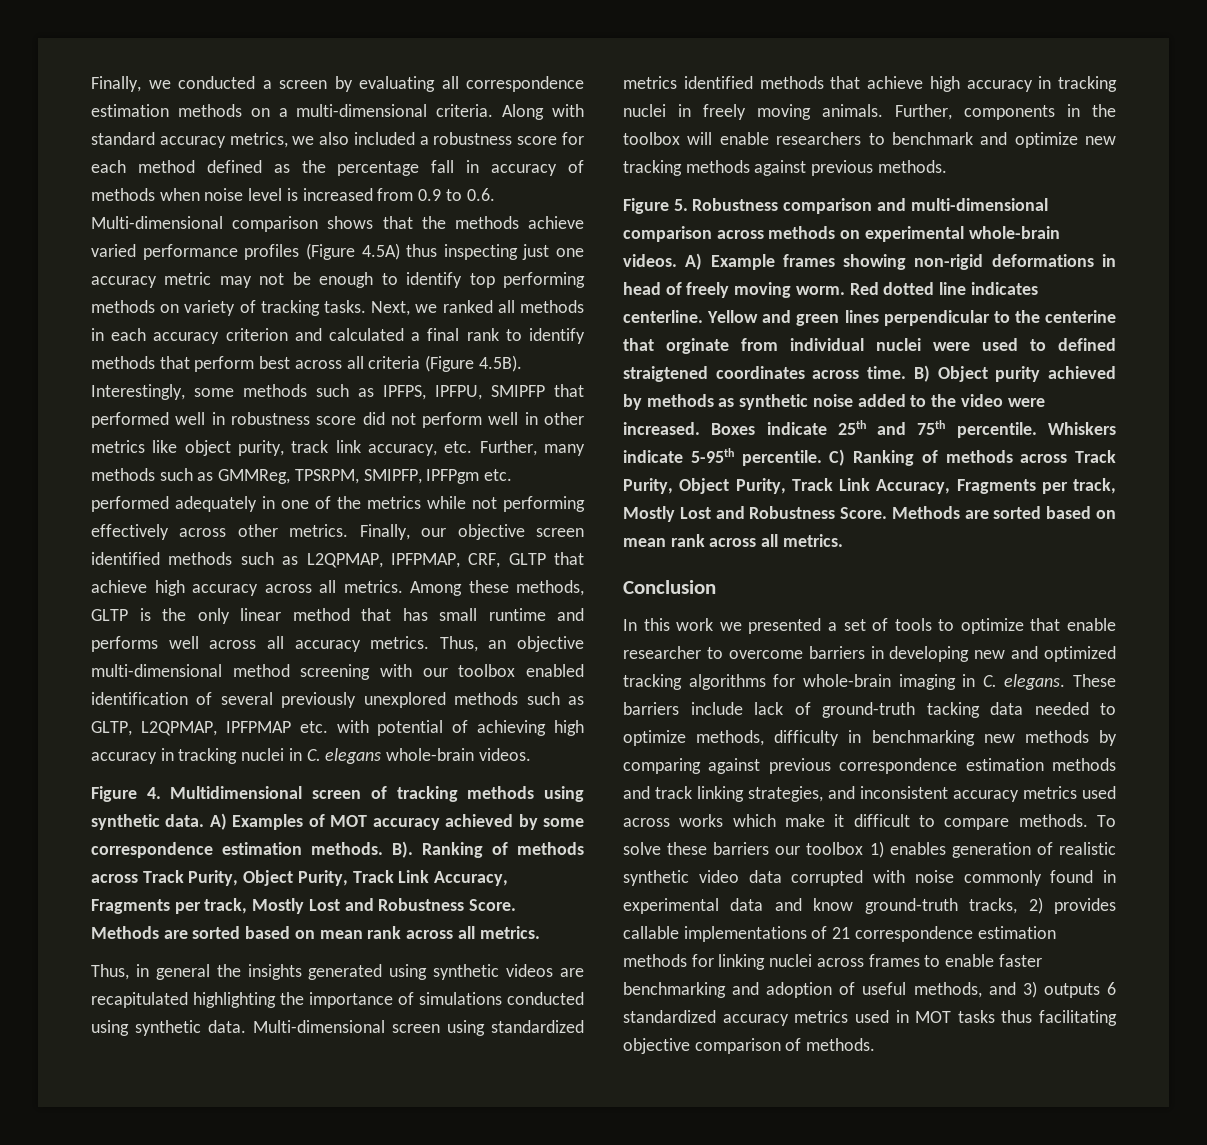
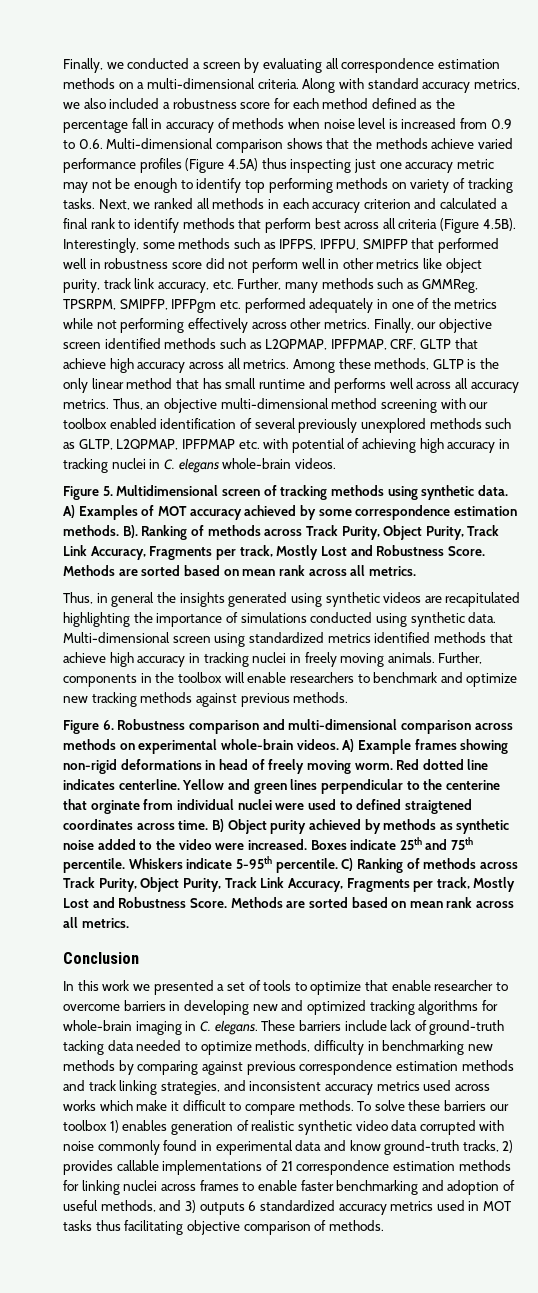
- Figure 4. Multidimensional screen of tracking methods using synthetic data.
+ Figure 5. Multidimensional screen of tracking methods using synthetic data.
- Figure 5. Robustness comparison and multi-dimensional comparison across methods on experimental whole-brain videos.
+ Figure 6. Robustness comparison and multi-dimensional comparison across methods on experimental whole-brain videos.

